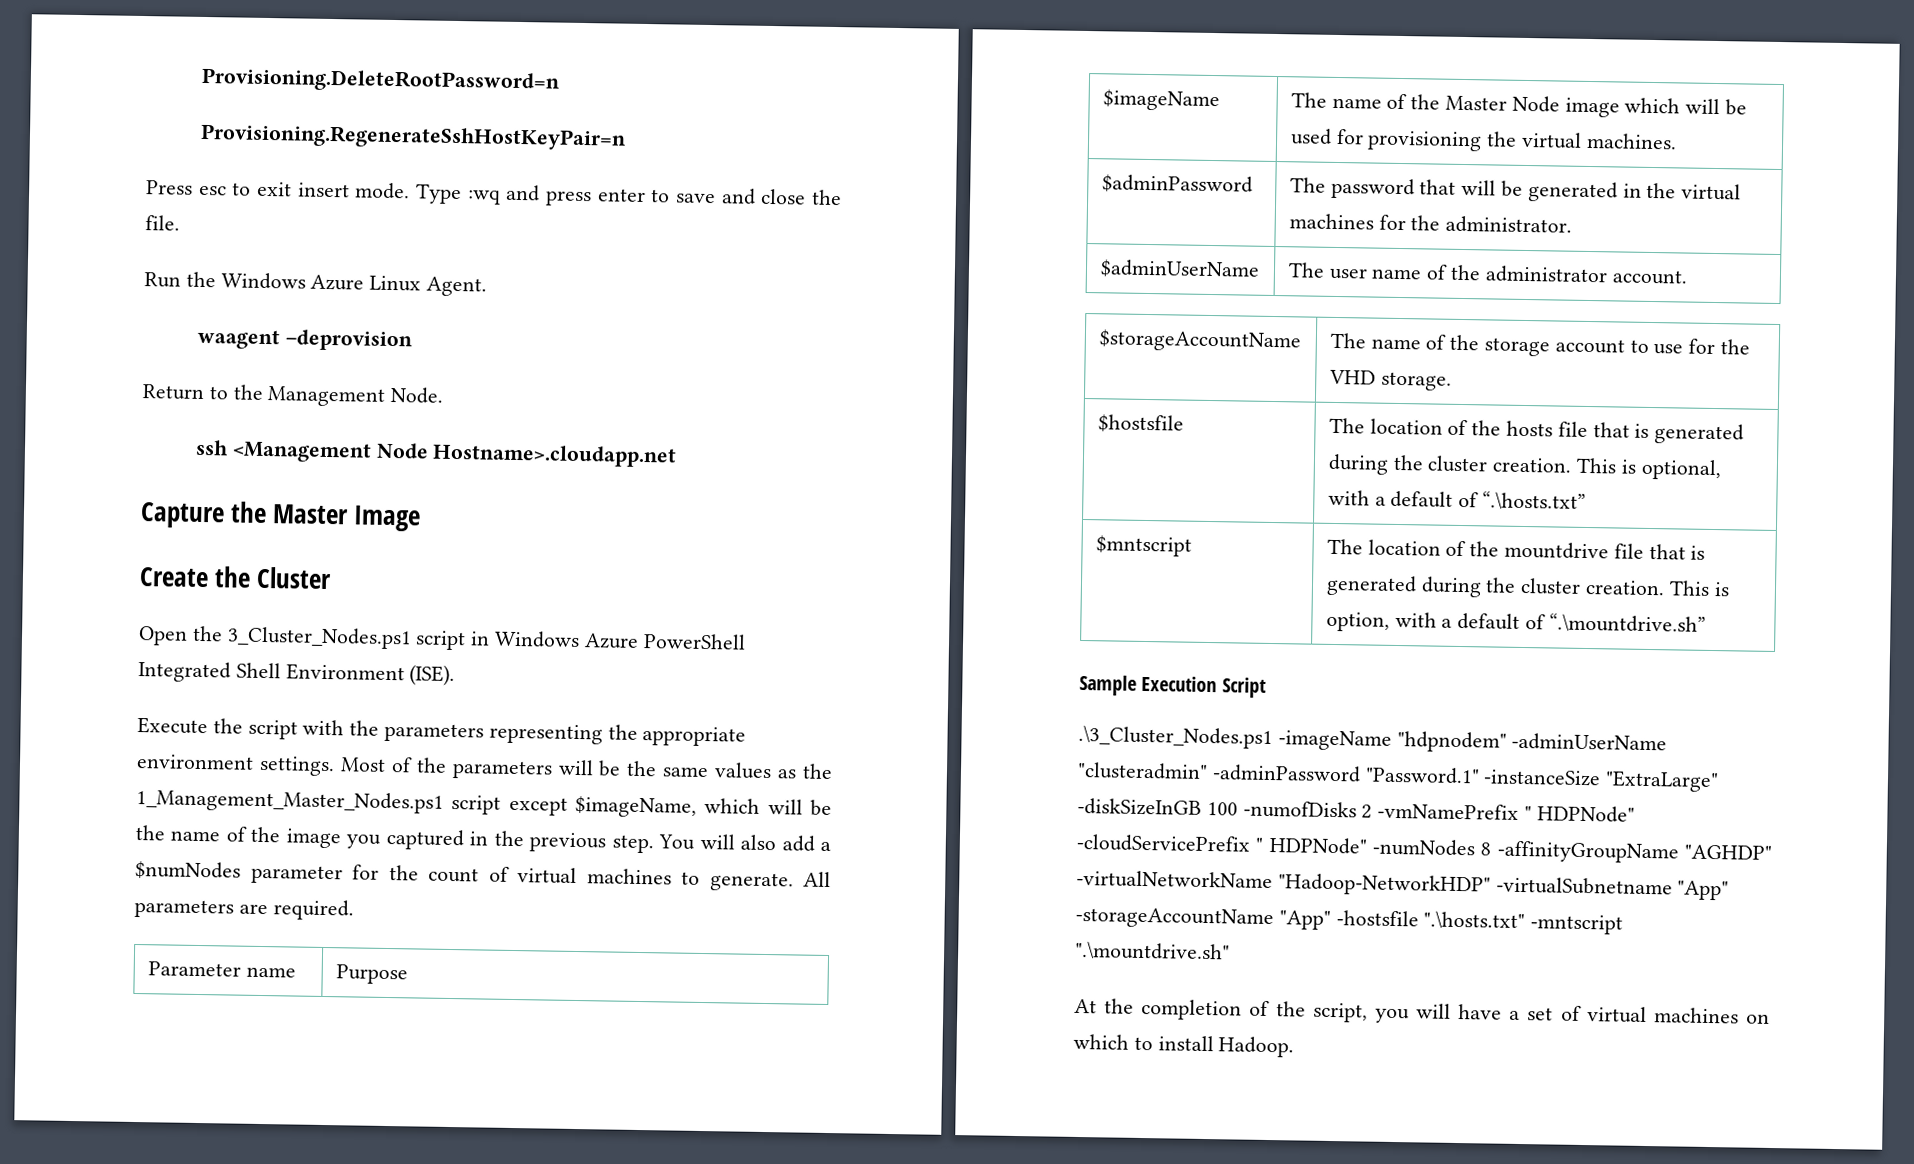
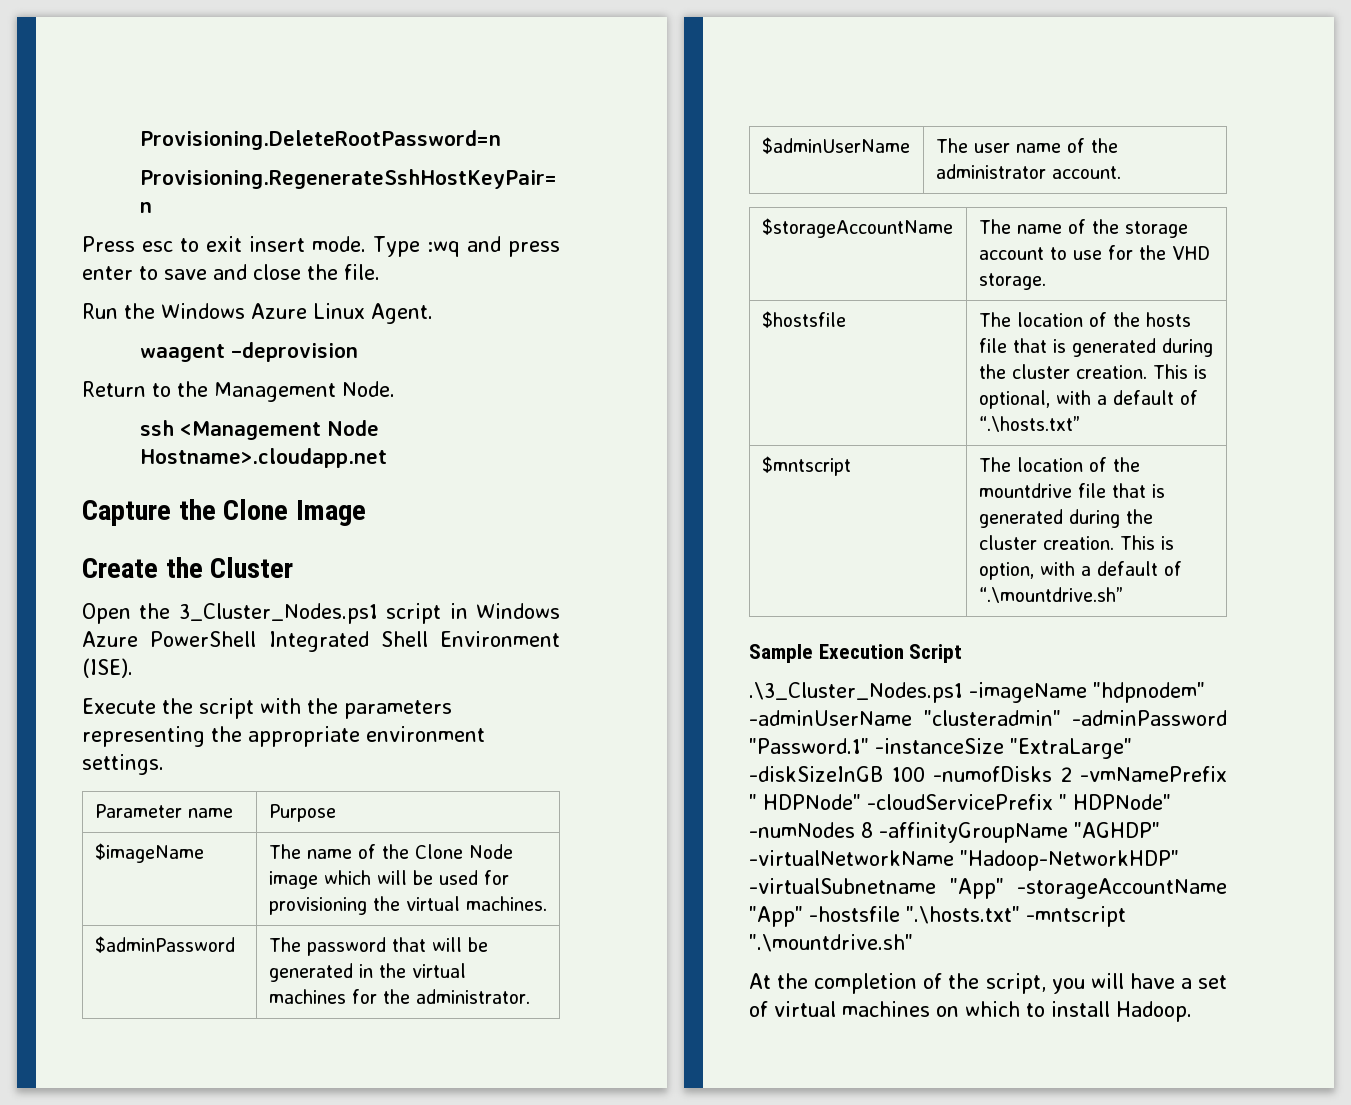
- Capture the Master Image
+ Capture the Clone Image
- Most of the parameters will be the same values as the 1_Management_Master_Nodes.ps1 script except $imageName, which will be the name of the image you captured in the previous step. You will also add a $numNodes parameter for the count of virtual machines to generate. All parameters are required.
- $imageName | The name of the Master Node image which will be used for provisioning the virtual machines.
+ $imageName | The name of the Clone Node image which will be used for provisioning the virtual machines.

